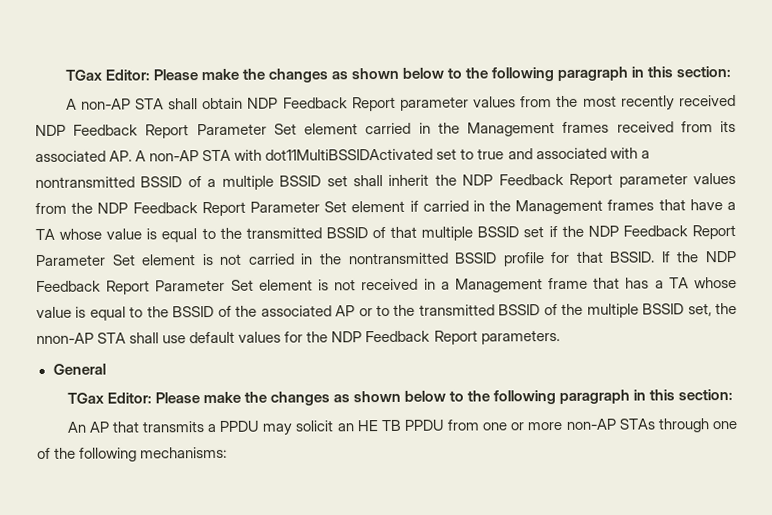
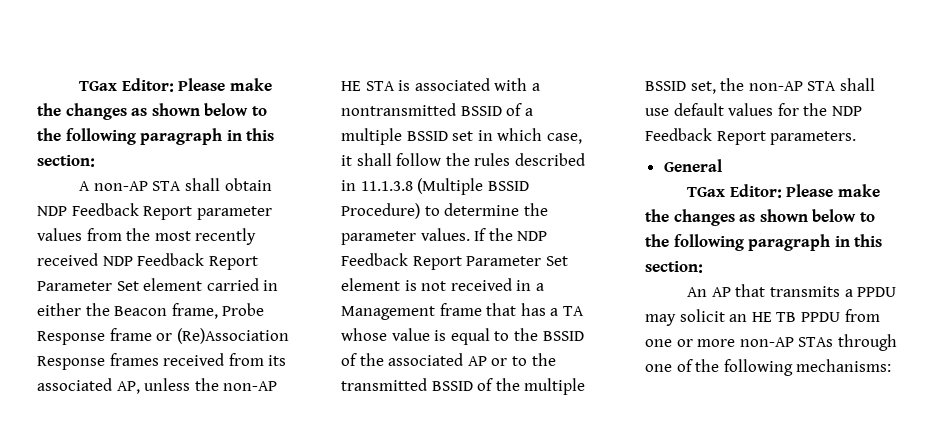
- A non-AP STA shall obtain NDP Feedback Report parameter values from the most recently received NDP Feedback Report Parameter Set element carried in the Management frames received from its associated AP. A non-AP STA with dot11MultiBSSIDActivated set to true and associated with a nontransmitted BSSID of a multiple BSSID set shall inherit the NDP Feedback Report parameter values from the NDP Feedback Report Parameter Set element if carried in the Management frames that have a TA whose value is equal to the transmitted BSSID of that multiple BSSID set if the NDP Feedback Report Parameter Set element is not carried in the nontransmitted BSSID profile for that BSSID.
+ A non-AP STA shall obtain NDP Feedback Report parameter values from the most recently received NDP Feedback Report Parameter Set element carried in either the Beacon frame, Probe Response frame or (Re)Association Response frames received from its associated AP, unless the non-AP HE STA is associated with a nontransmitted BSSID of a multiple BSSID set in which case, it shall follow the rules described in 11.1.3.8 (Multiple BSSID Procedure) to determine the parameter values.
- If the NDP Feedback Report Parameter Set element is not received in a Management frame that has a TA whose value is equal to the BSSID of the associated AP or to the transmitted BSSID of the multiple BSSID set, the nnon-AP STA shall use default values for the NDP Feedback Report parameters.
+ If the NDP Feedback Report Parameter Set element is not received in a Management frame that has a TA whose value is equal to the BSSID of the associated AP or to the transmitted BSSID of the multiple BSSID set, the non-AP STA shall use default values for the NDP Feedback Report parameters.

